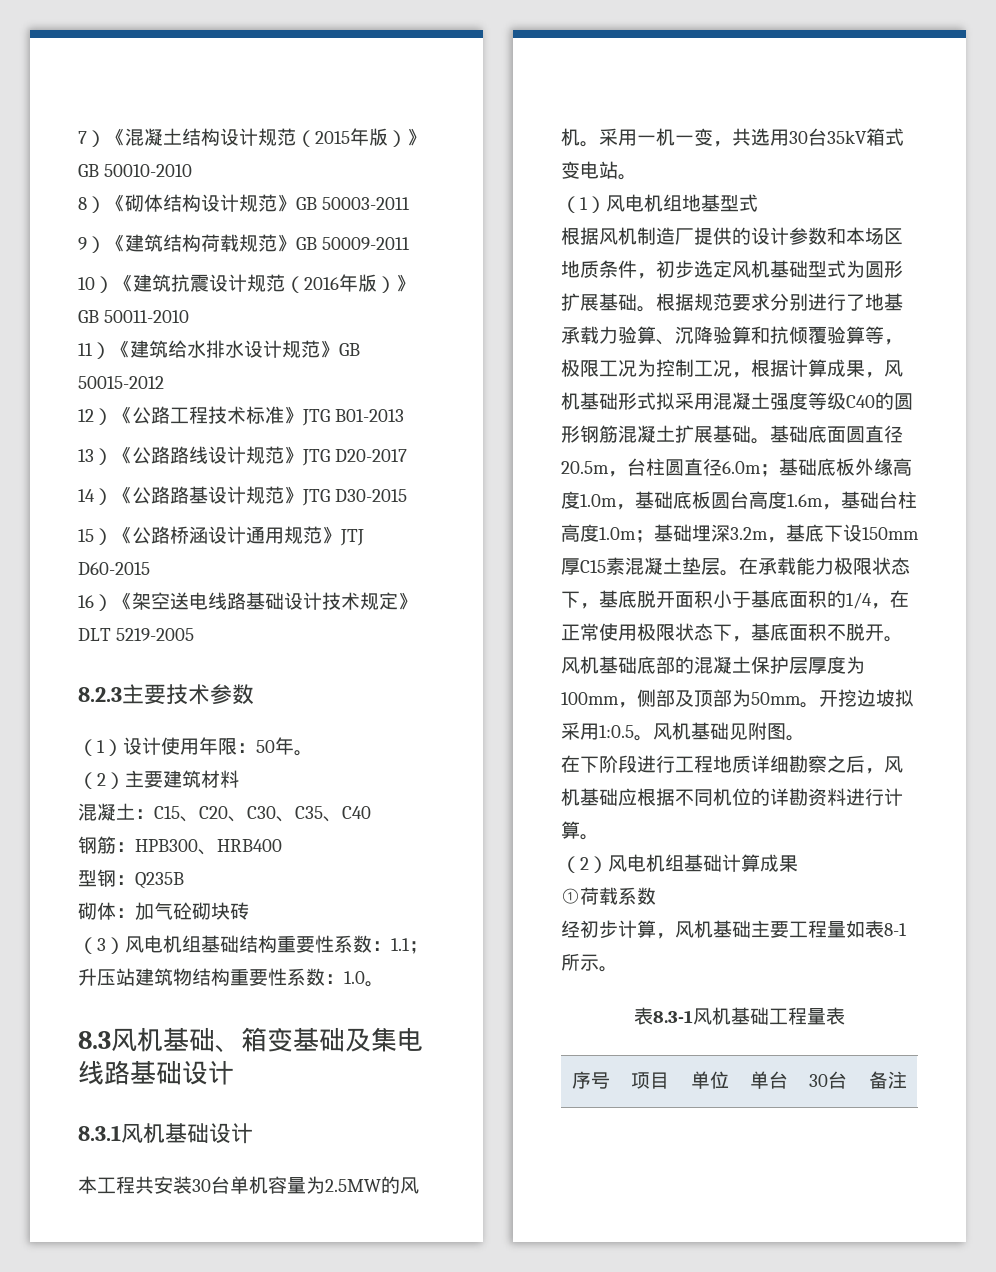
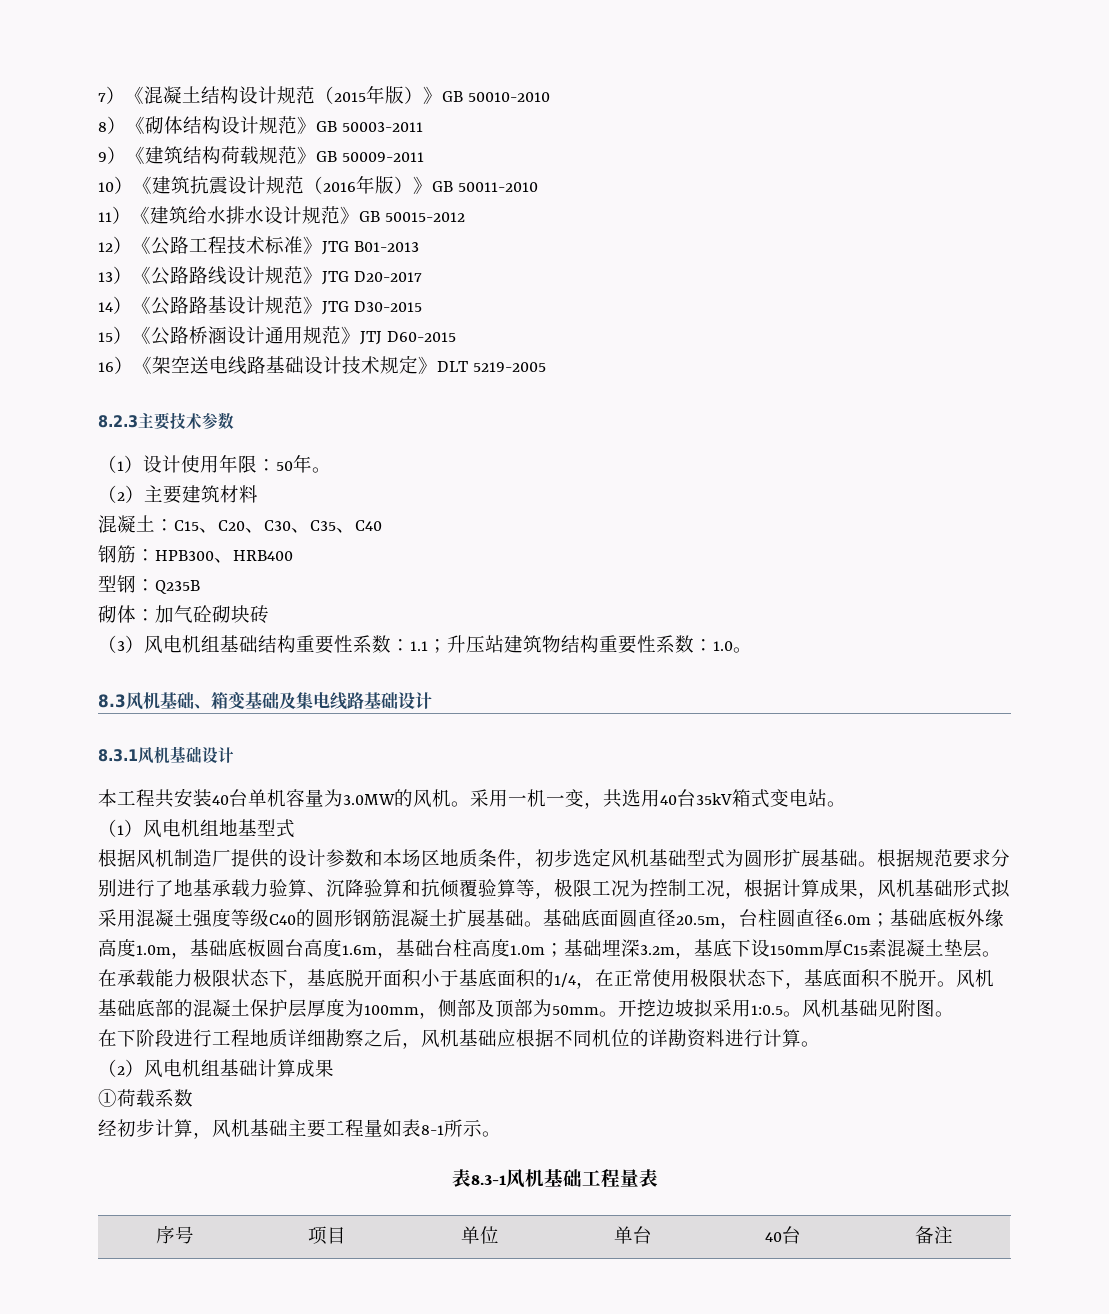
- 本工程共安装30台单机容量为2.5MW的风机。
+ 本工程共安装40台单机容量为3.0MW的风机。
- 采用一机一变，共选用30台35kV箱式变电站。
+ 采用一机一变，共选用40台35kV箱式变电站。
- 序号 | 项目 | 单位 | 单台 | 30台 | 备注
+ 序号 | 项目 | 单位 | 单台 | 40台 | 备注

